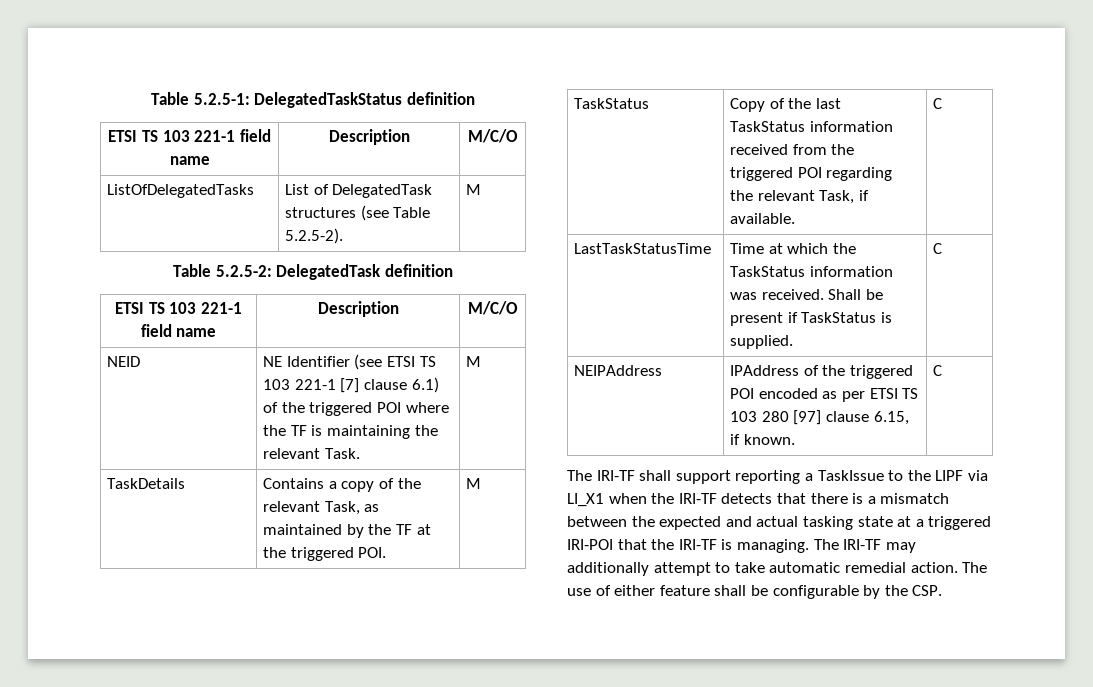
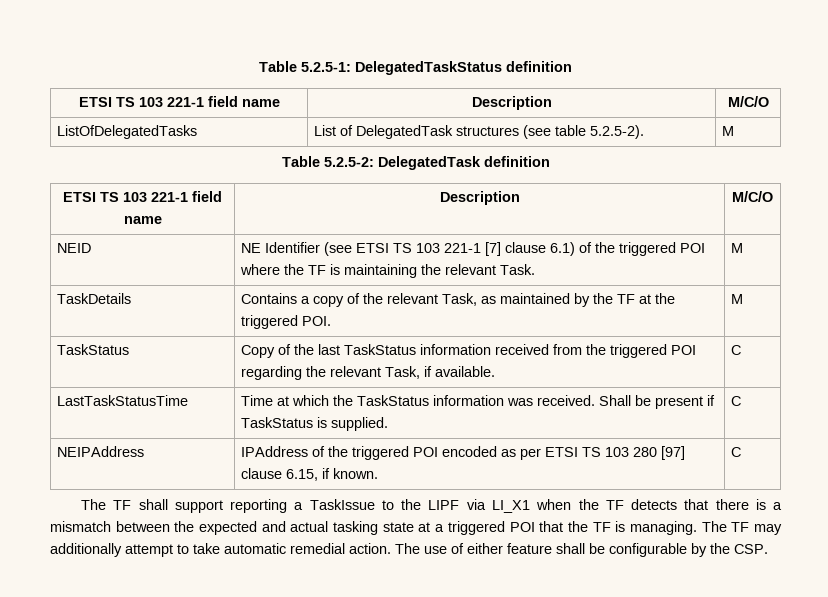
- ListOfDelegatedTasks | List of DelegatedTask structures (see Table 5.2.5-2). | M
+ ListOfDelegatedTasks | List of DelegatedTask structures (see table 5.2.5-2). | M
- The IRI-TF shall support reporting a TaskIssue to the LIPF via LI_X1 when the IRI-TF detects that there is a mismatch between the expected and actual tasking state at a triggered IRI-POI that the IRI-TF is managing.
+ The TF shall support reporting a TaskIssue to the LIPF via LI_X1 when the TF detects that there is a mismatch between the expected and actual tasking state at a triggered POI that the TF is managing.
- The IRI-TF may additionally attempt to take automatic remedial action.
+ The TF may additionally attempt to take automatic remedial action.

